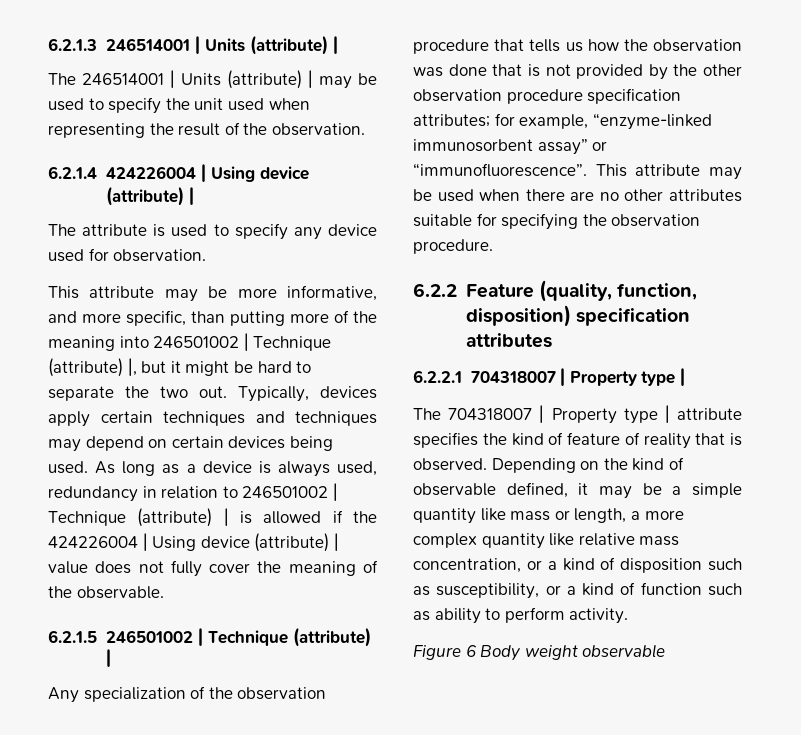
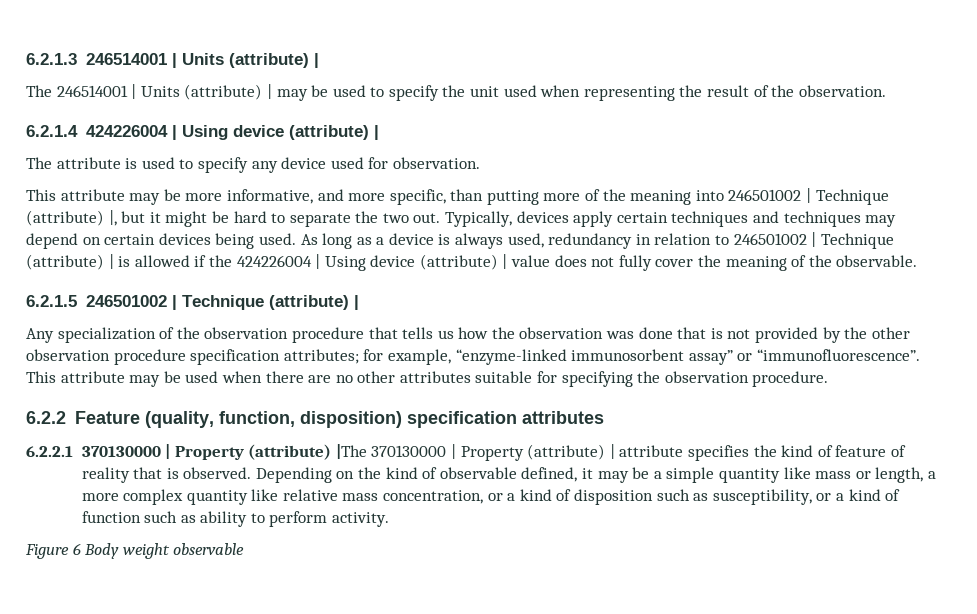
- 6.2.2.1 704318007 | Property type |
- The 704318007 | Property type | attribute specifies the kind of feature of reality that is observed.
+ 6.2.2.1 370130000 | Property (attribute) |The 370130000 | Property (attribute) | attribute specifies the kind of feature of reality that is observed.

